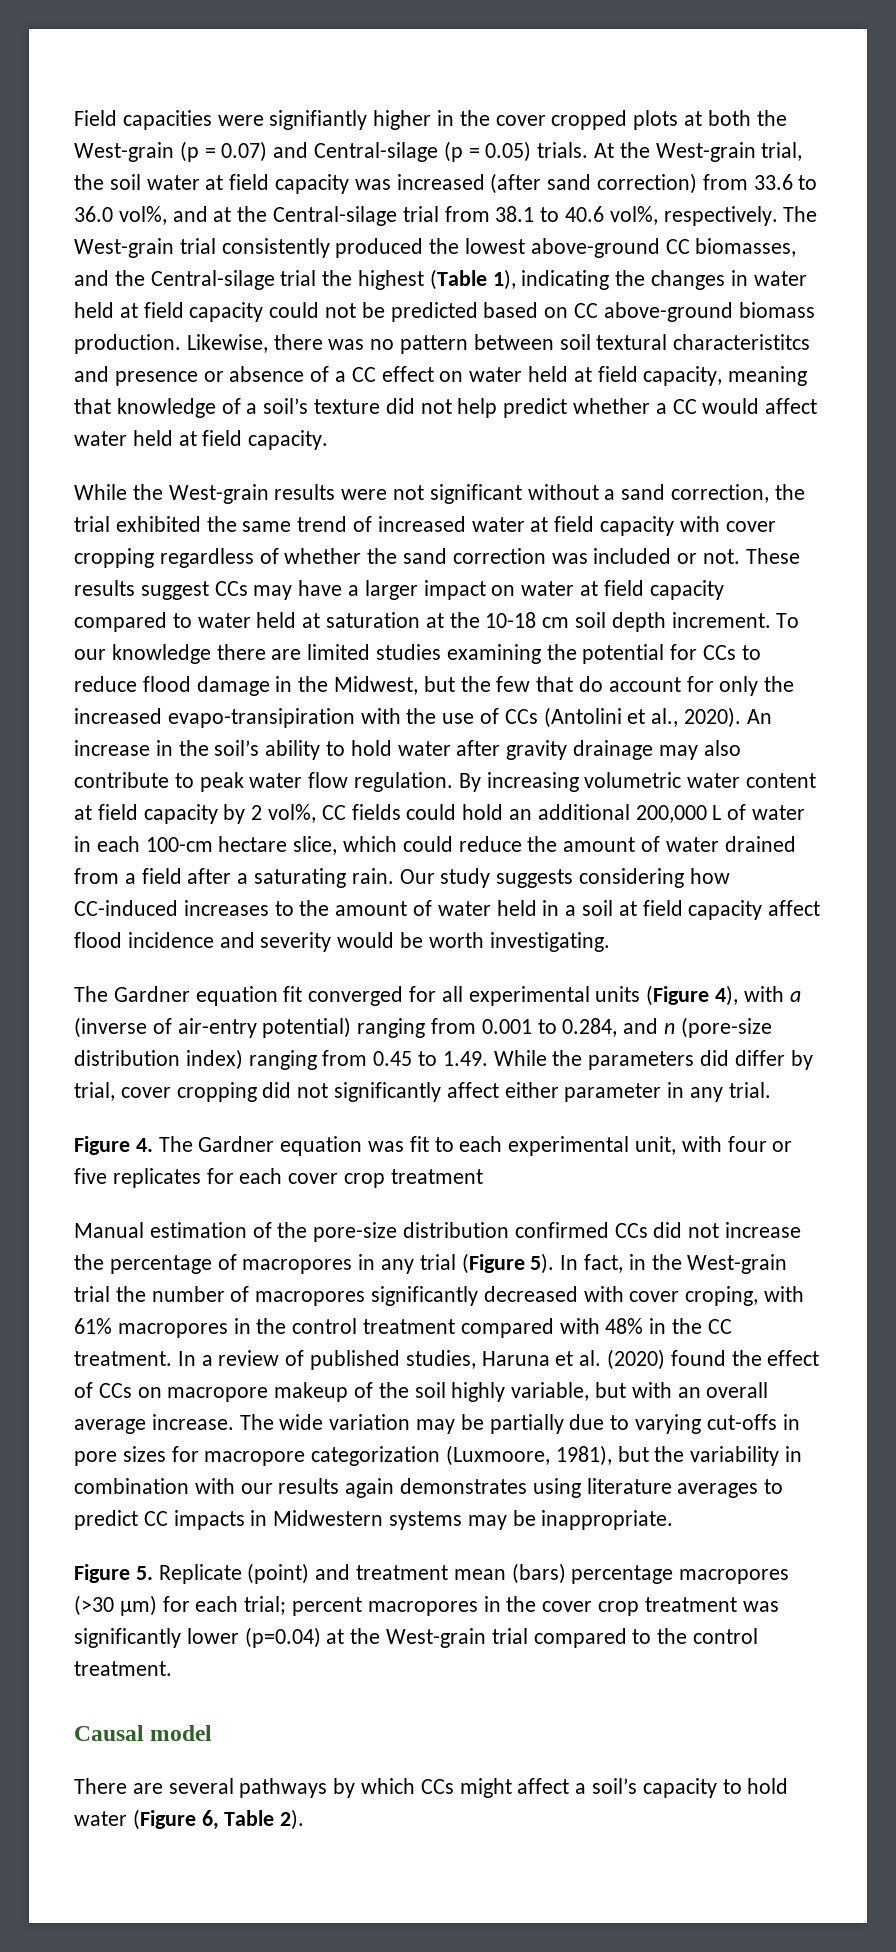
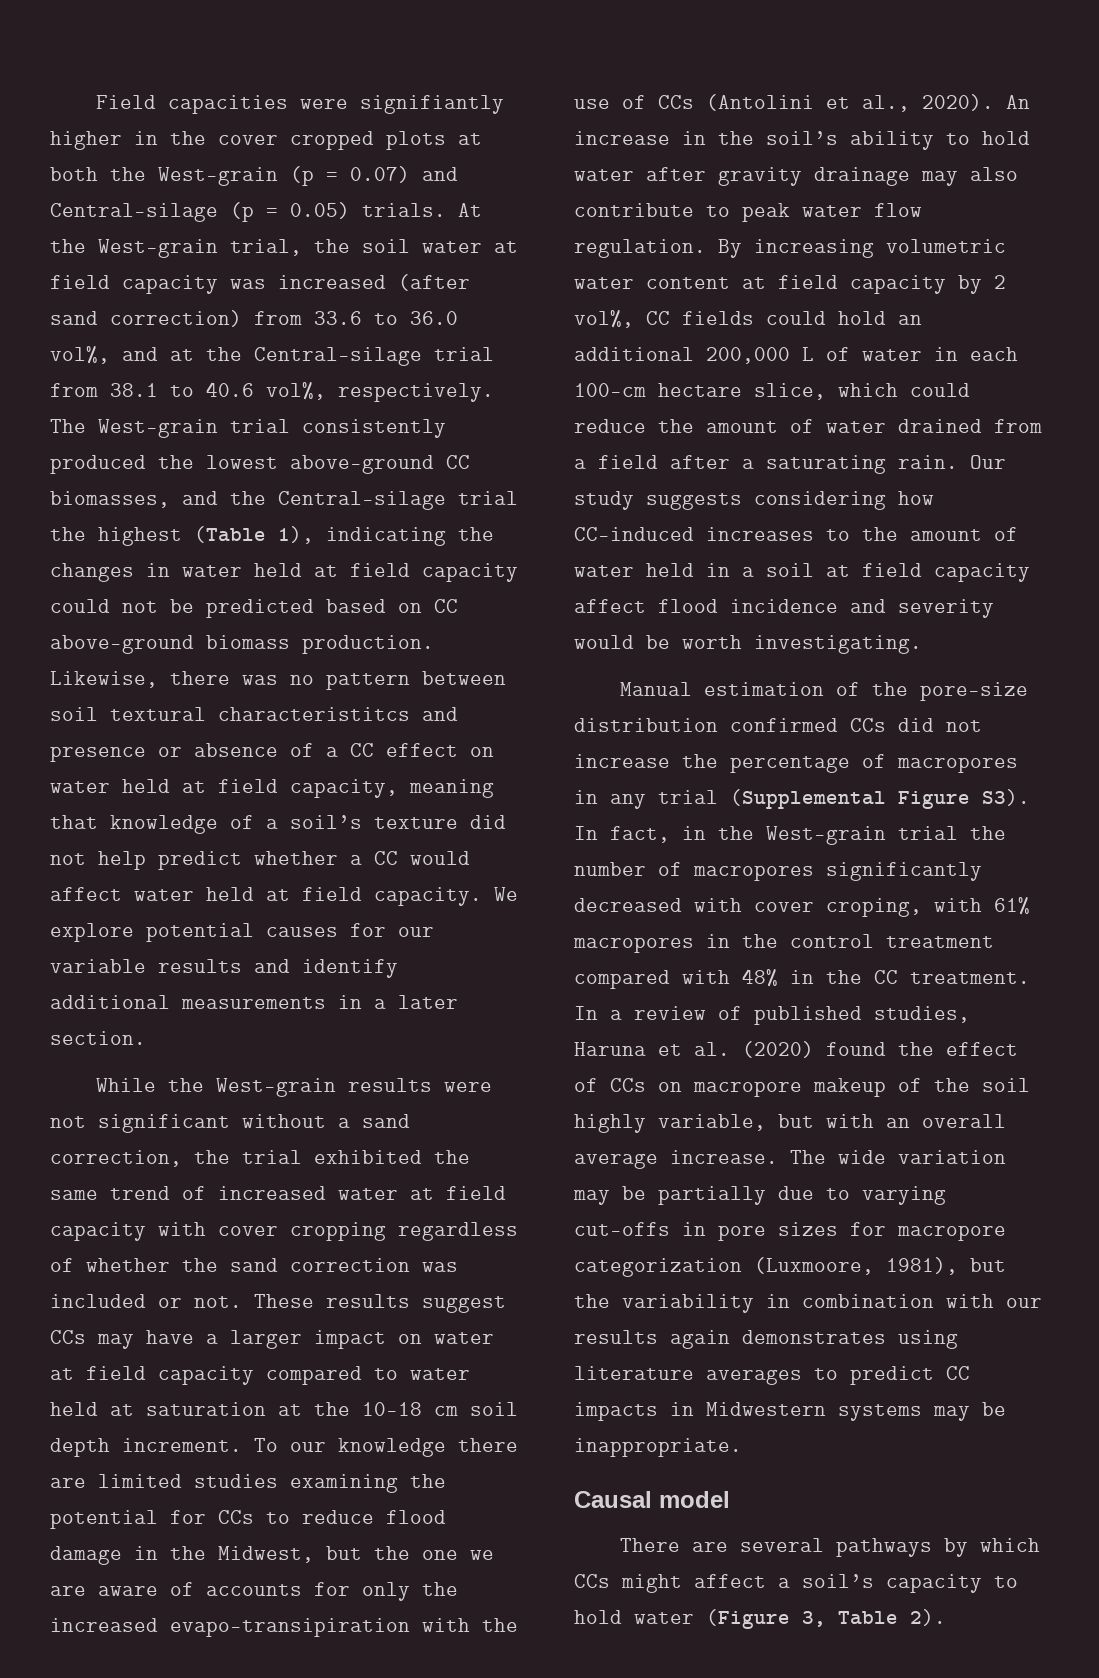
+ We explore potential causes for our variable results and identify additional measurements in a later section.
- To our knowledge there are limited studies examining the potential for CCs to reduce flood damage in the Midwest, but the few that do account for only the increased evapo-transipiration with the use of CCs (Antolini et al., 2020).
+ To our knowledge there are limited studies examining the potential for CCs to reduce flood damage in the Midwest, but the one we are aware of accounts for only the increased evapo-transipiration with the use of CCs (Antolini et al., 2020).
- The Gardner equation fit converged for all experimental units (Figure 4), with a (inverse of air-entry potential) ranging from 0.001 to 0.284, and n (pore-size distribution index) ranging from 0.45 to 1.49. While the parameters did differ by trial, cover cropping did not significantly affect either parameter in any trial.
- Figure 4. The Gardner equation was fit to each experimental unit, with four or five replicates for each cover crop treatment
- Manual estimation of the pore-size distribution confirmed CCs did not increase the percentage of macropores in any trial (Figure 5). In fact, in the West-grain trial the number of macropores significantly decreased with cover croping, with 61% macropores in the control treatment compared with 48% in the CC treatment.
+ Manual estimation of the pore-size distribution confirmed CCs did not increase the percentage of macropores in any trial (Supplemental Figure S3). In fact, in the West-grain trial the number of macropores significantly decreased with cover croping, with 61% macropores in the control treatment compared with 48% in the CC treatment.
- Figure 5. Replicate (point) and treatment mean (bars) percentage macropores (>30 µm) for each trial; percent macropores in the cover crop treatment was significantly lower (p=0.04) at the West-grain trial compared to the control treatment.
- There are several pathways by which CCs might affect a soil’s capacity to hold water (Figure 6, Table 2).
+ There are several pathways by which CCs might affect a soil’s capacity to hold water (Figure 3, Table 2).

